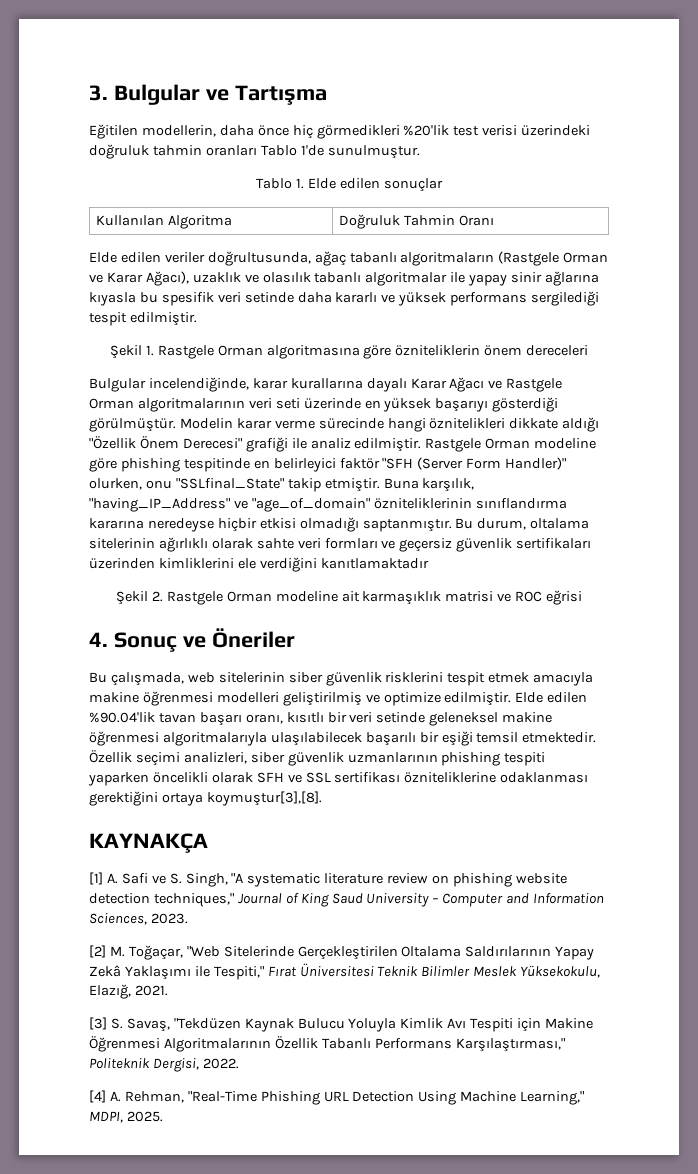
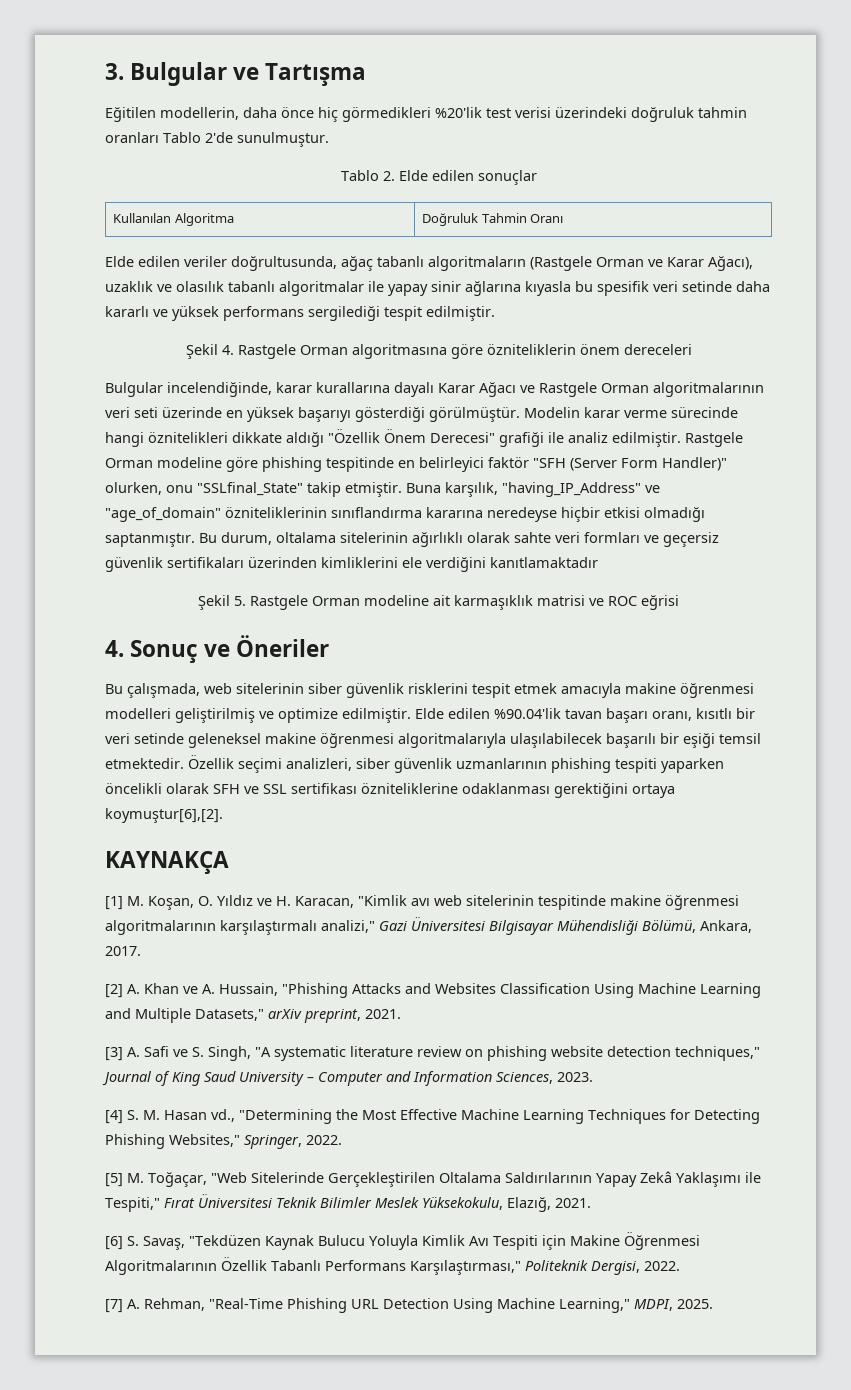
- Eğitilen modellerin, daha önce hiç görmedikleri %20'lik test verisi üzerindeki doğruluk tahmin oranları Tablo 1'de sunulmuştur.
+ Eğitilen modellerin, daha önce hiç görmedikleri %20'lik test verisi üzerindeki doğruluk tahmin oranları Tablo 2'de sunulmuştur.
- Tablo 1. Elde edilen sonuçlar
+ Tablo 2. Elde edilen sonuçlar
- Şekil 1. Rastgele Orman algoritmasına göre özniteliklerin önem dereceleri
+ Şekil 4. Rastgele Orman algoritmasına göre özniteliklerin önem dereceleri
- Şekil 2. Rastgele Orman modeline ait karmaşıklık matrisi ve ROC eğrisi
+ Şekil 5. Rastgele Orman modeline ait karmaşıklık matrisi ve ROC eğrisi
- Özellik seçimi analizleri, siber güvenlik uzmanlarının phishing tespiti yaparken öncelikli olarak SFH ve SSL sertifikası özniteliklerine odaklanması gerektiğini ortaya koymuştur[3],[8].
+ Özellik seçimi analizleri, siber güvenlik uzmanlarının phishing tespiti yaparken öncelikli olarak SFH ve SSL sertifikası özniteliklerine odaklanması gerektiğini ortaya koymuştur[6],[2].
- [1] A. Safi ve S. Singh, "A systematic literature review on phishing website detection techniques," Journal of King Saud University – Computer and Information Sciences, 2023.
+ [1] M. Koşan, O. Yıldız ve H. Karacan, "Kimlik avı web sitelerinin tespitinde makine öğrenmesi algoritmalarının karşılaştırmalı analizi," Gazi Üniversitesi Bilgisayar Mühendisliği Bölümü, Ankara, 2017.
+ [2] A. Khan ve A. Hussain, "Phishing Attacks and Websites Classification Using Machine Learning and Multiple Datasets," arXiv preprint, 2021.
+ [3] A. Safi ve S. Singh, "A systematic literature review on phishing website detection techniques," Journal of King Saud University – Computer and Information Sciences, 2023.
- [2] M. Toğaçar, "Web Sitelerinde Gerçekleştirilen Oltalama Saldırılarının Yapay Zekâ Yaklaşımı ile Tespiti," Fırat Üniversitesi Teknik Bilimler Meslek Yüksekokulu, Elazığ, 2021.
+ [4] S. M. Hasan vd., "Determining the Most Effective Machine Learning Techniques for Detecting Phishing Websites," Springer, 2022.
+ [5] M. Toğaçar, "Web Sitelerinde Gerçekleştirilen Oltalama Saldırılarının Yapay Zekâ Yaklaşımı ile Tespiti," Fırat Üniversitesi Teknik Bilimler Meslek Yüksekokulu, Elazığ, 2021.
- [3] S. Savaş, "Tekdüzen Kaynak Bulucu Yoluyla Kimlik Avı Tespiti için Makine Öğrenmesi Algoritmalarının Özellik Tabanlı Performans Karşılaştırması," Politeknik Dergisi, 2022.
+ [6] S. Savaş, "Tekdüzen Kaynak Bulucu Yoluyla Kimlik Avı Tespiti için Makine Öğrenmesi Algoritmalarının Özellik Tabanlı Performans Karşılaştırması," Politeknik Dergisi, 2022.
- [4] A. Rehman, "Real-Time Phishing URL Detection Using Machine Learning," MDPI, 2025.
+ [7] A. Rehman, "Real-Time Phishing URL Detection Using Machine Learning," MDPI, 2025.

